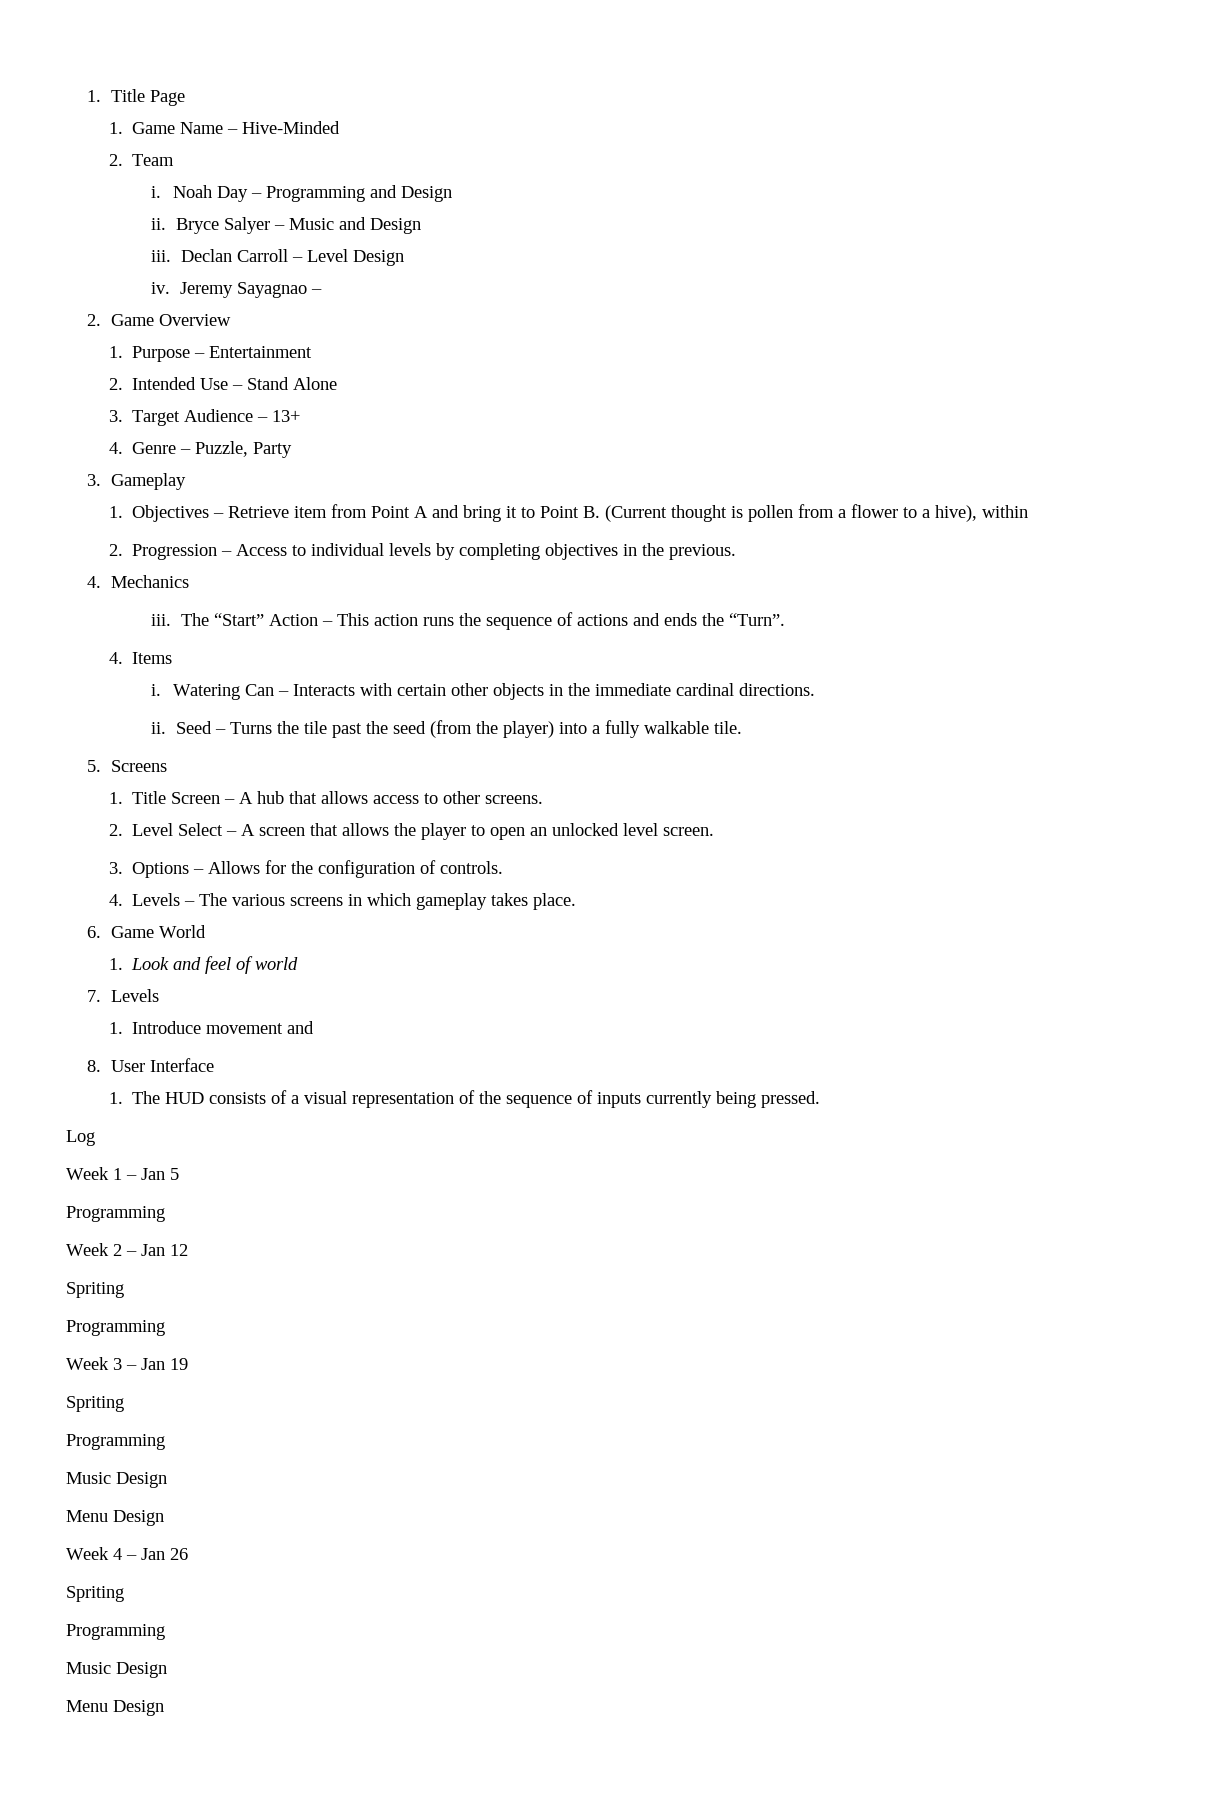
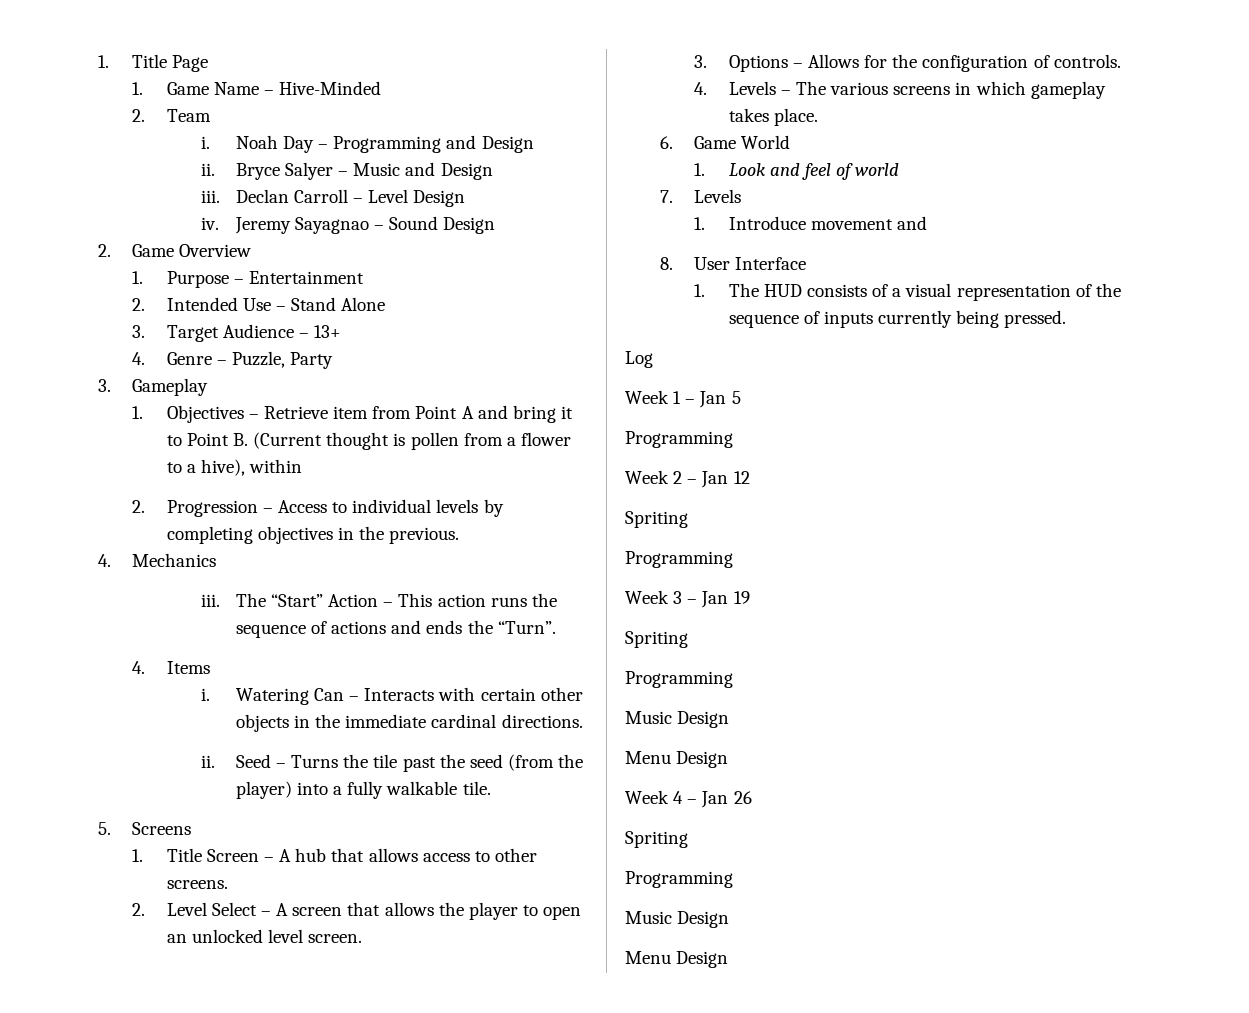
- Jeremy Sayagnao –
+ Jeremy Sayagnao – Sound Design

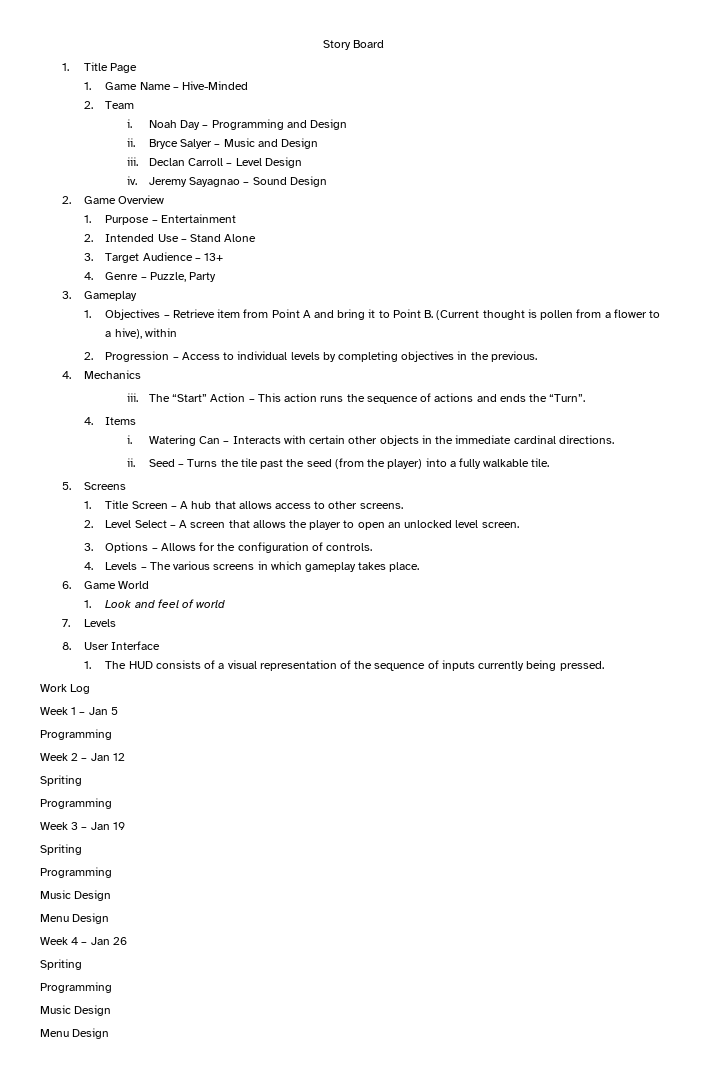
+ Story Board
- 1. Introduce movement and
- Log
+ Work Log

